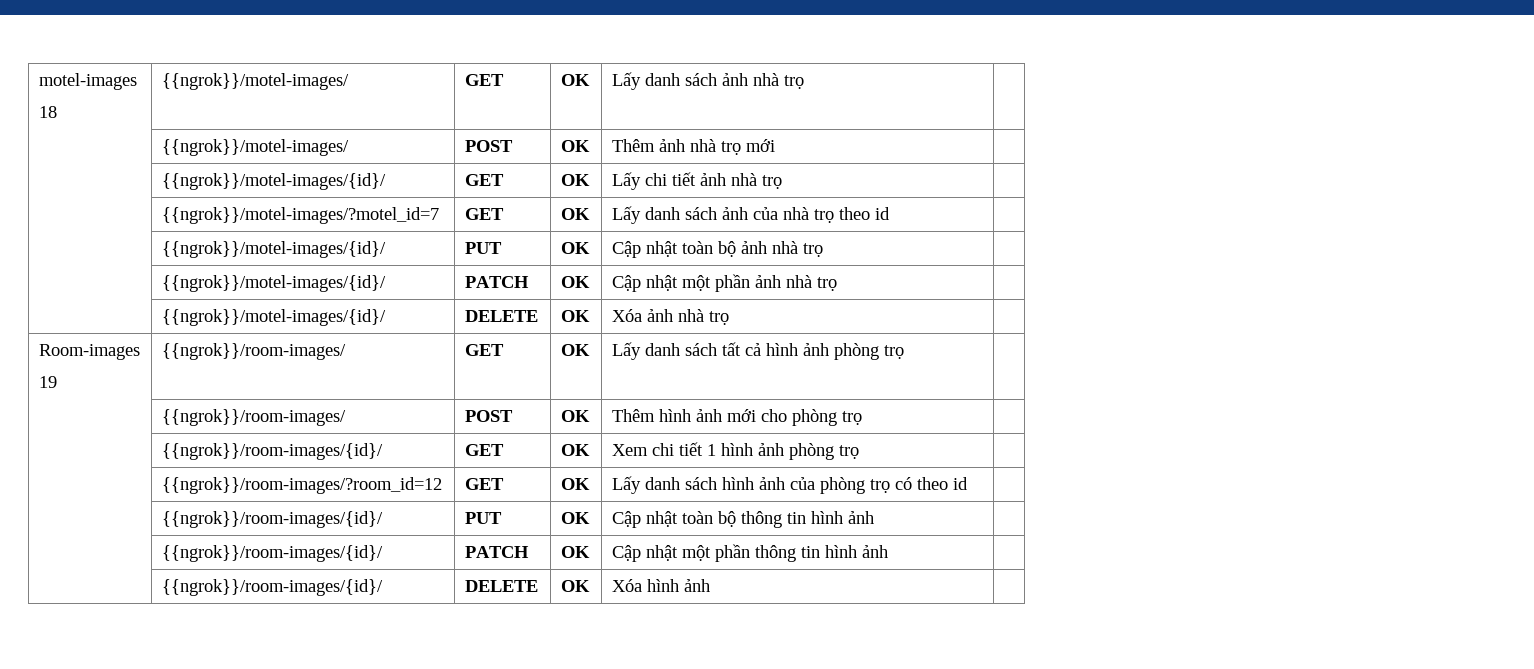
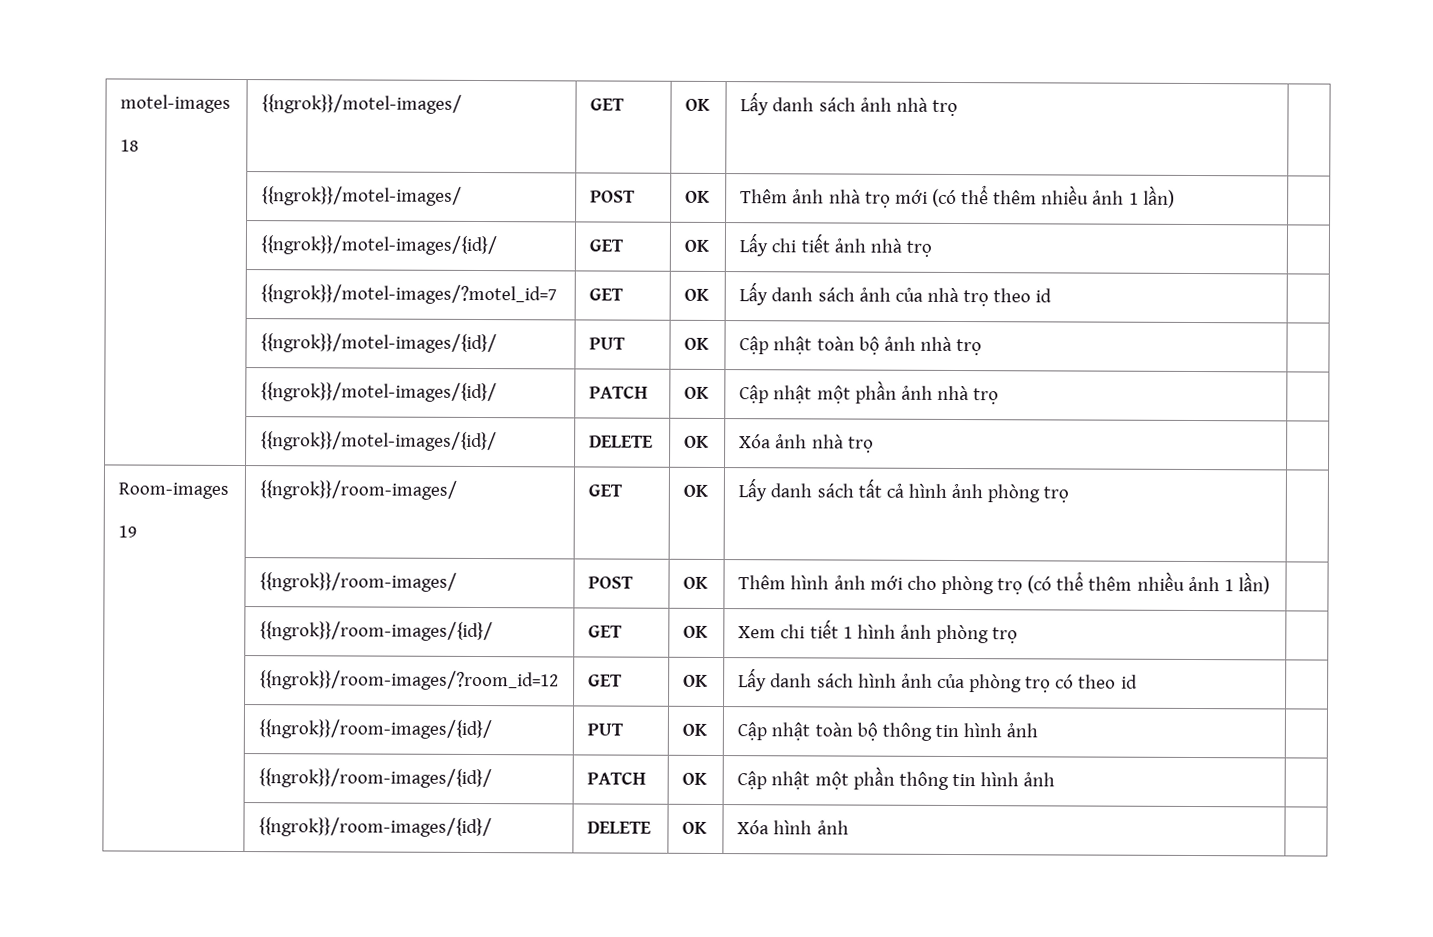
- | {{ngrok}}/motel-images/ | POST | OK | Thêm ảnh nhà trọ mới |
+ | {{ngrok}}/motel-images/ | POST | OK | Thêm ảnh nhà trọ mới (có thể thêm nhiều ảnh 1 lần) |
- | {{ngrok}}/room-images/ | POST | OK | Thêm hình ảnh mới cho phòng trọ |
+ | {{ngrok}}/room-images/ | POST | OK | Thêm hình ảnh mới cho phòng trọ (có thể thêm nhiều ảnh 1 lần) |

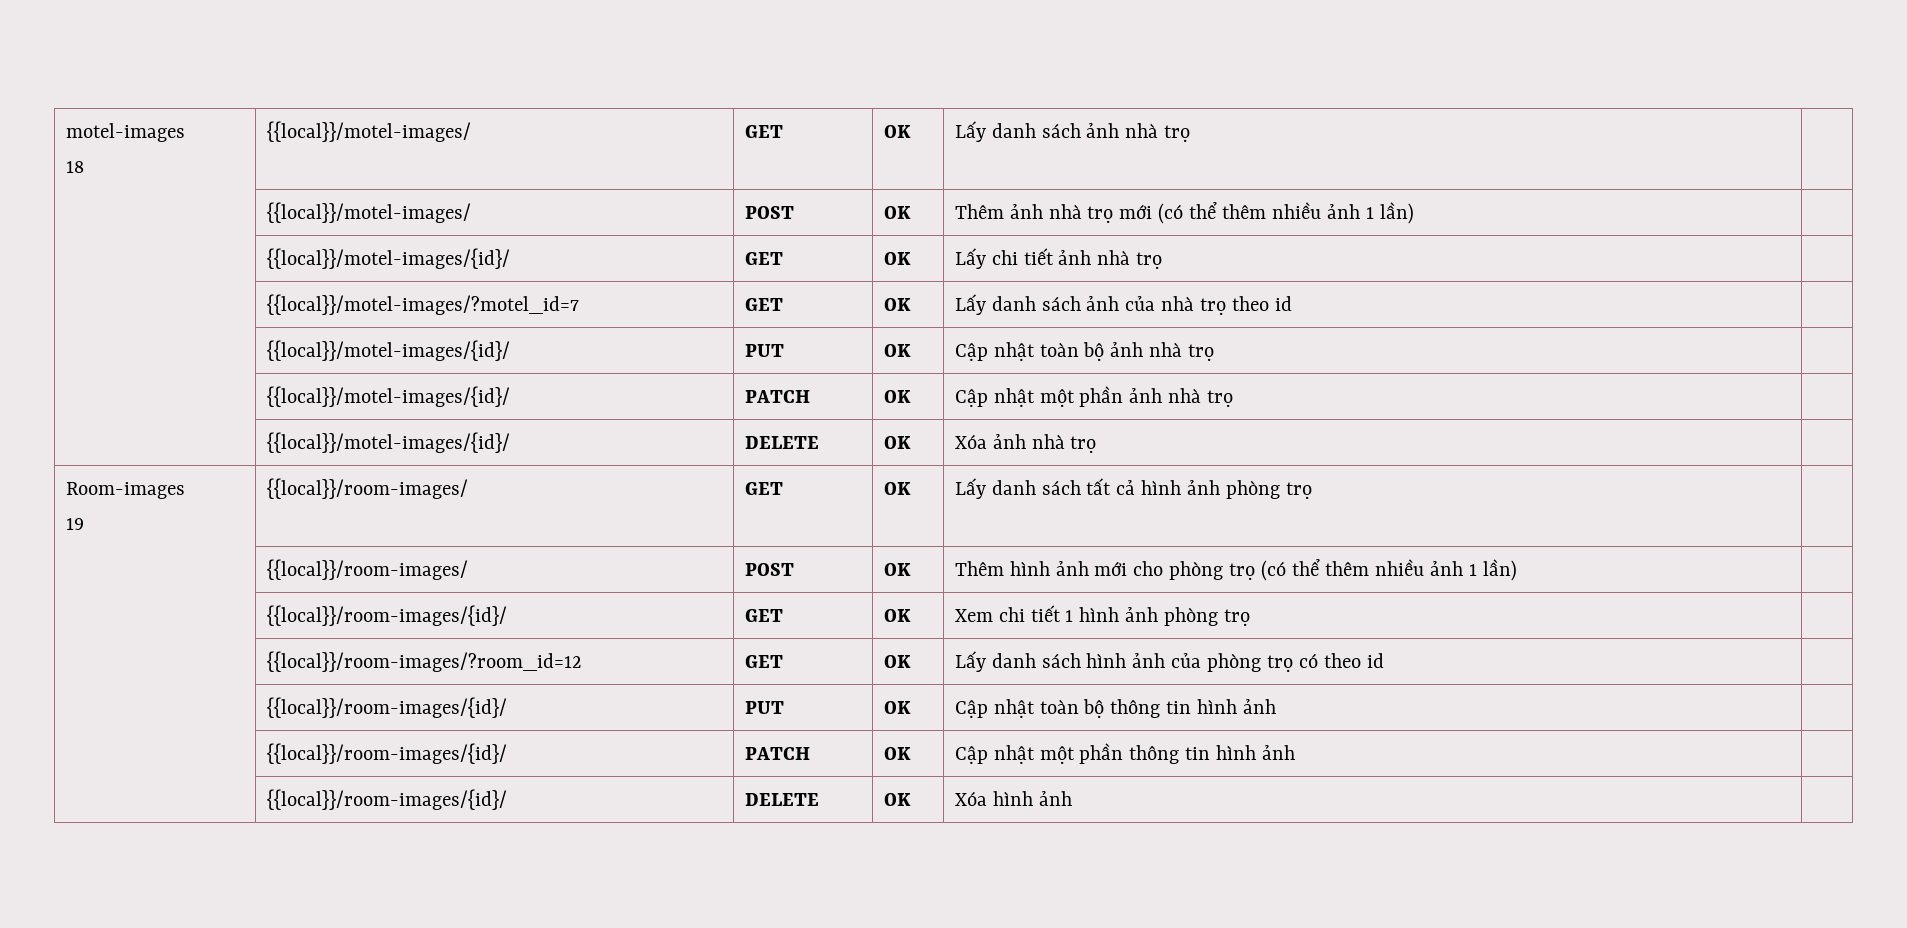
  motel-images
- 18 | {{ngrok}}/motel-images/ | GET | OK | Lấy danh sách ảnh nhà trọ |
+ 18 | {{local}}/motel-images/ | GET | OK | Lấy danh sách ảnh nhà trọ |
- | {{ngrok}}/motel-images/ | POST | OK | Thêm ảnh nhà trọ mới (có thể thêm nhiều ảnh 1 lần) |
+ | {{local}}/motel-images/ | POST | OK | Thêm ảnh nhà trọ mới (có thể thêm nhiều ảnh 1 lần) |
- | {{ngrok}}/motel-images/{id}/ | GET | OK | Lấy chi tiết ảnh nhà trọ |
+ | {{local}}/motel-images/{id}/ | GET | OK | Lấy chi tiết ảnh nhà trọ |
- | {{ngrok}}/motel-images/?motel_id=7 | GET | OK | Lấy danh sách ảnh của nhà trọ theo id |
+ | {{local}}/motel-images/?motel_id=7 | GET | OK | Lấy danh sách ảnh của nhà trọ theo id |
- | {{ngrok}}/motel-images/{id}/ | PUT | OK | Cập nhật toàn bộ ảnh nhà trọ |
+ | {{local}}/motel-images/{id}/ | PUT | OK | Cập nhật toàn bộ ảnh nhà trọ |
- | {{ngrok}}/motel-images/{id}/ | PATCH | OK | Cập nhật một phần ảnh nhà trọ |
+ | {{local}}/motel-images/{id}/ | PATCH | OK | Cập nhật một phần ảnh nhà trọ |
- | {{ngrok}}/motel-images/{id}/ | DELETE | OK | Xóa ảnh nhà trọ |
+ | {{local}}/motel-images/{id}/ | DELETE | OK | Xóa ảnh nhà trọ |
  Room-images
- 19 | {{ngrok}}/room-images/ | GET | OK | Lấy danh sách tất cả hình ảnh phòng trọ |
+ 19 | {{local}}/room-images/ | GET | OK | Lấy danh sách tất cả hình ảnh phòng trọ |
- | {{ngrok}}/room-images/ | POST | OK | Thêm hình ảnh mới cho phòng trọ (có thể thêm nhiều ảnh 1 lần) |
+ | {{local}}/room-images/ | POST | OK | Thêm hình ảnh mới cho phòng trọ (có thể thêm nhiều ảnh 1 lần) |
- | {{ngrok}}/room-images/{id}/ | GET | OK | Xem chi tiết 1 hình ảnh phòng trọ |
+ | {{local}}/room-images/{id}/ | GET | OK | Xem chi tiết 1 hình ảnh phòng trọ |
- | {{ngrok}}/room-images/?room_id=12 | GET | OK | Lấy danh sách hình ảnh của phòng trọ có theo id |
+ | {{local}}/room-images/?room_id=12 | GET | OK | Lấy danh sách hình ảnh của phòng trọ có theo id |
- | {{ngrok}}/room-images/{id}/ | PUT | OK | Cập nhật toàn bộ thông tin hình ảnh |
+ | {{local}}/room-images/{id}/ | PUT | OK | Cập nhật toàn bộ thông tin hình ảnh |
- | {{ngrok}}/room-images/{id}/ | PATCH | OK | Cập nhật một phần thông tin hình ảnh |
+ | {{local}}/room-images/{id}/ | PATCH | OK | Cập nhật một phần thông tin hình ảnh |
- | {{ngrok}}/room-images/{id}/ | DELETE | OK | Xóa hình ảnh |
+ | {{local}}/room-images/{id}/ | DELETE | OK | Xóa hình ảnh |

